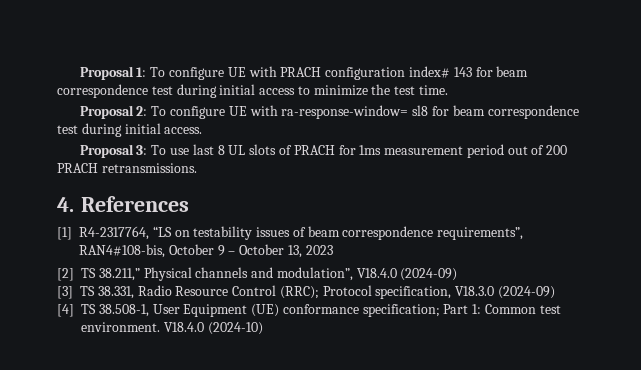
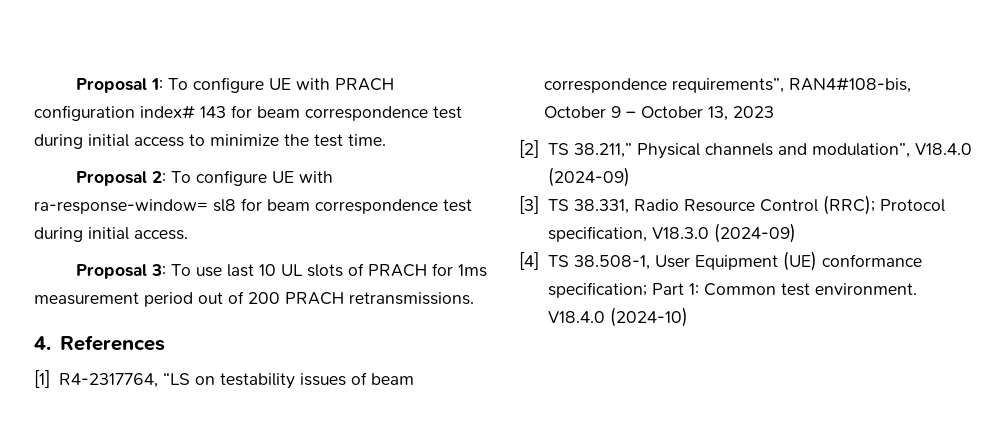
- Proposal 3: To use last 8 UL slots of PRACH for 1ms measurement period out of 200 PRACH retransmissions.
+ Proposal 3: To use last 10 UL slots of PRACH for 1ms measurement period out of 200 PRACH retransmissions.

